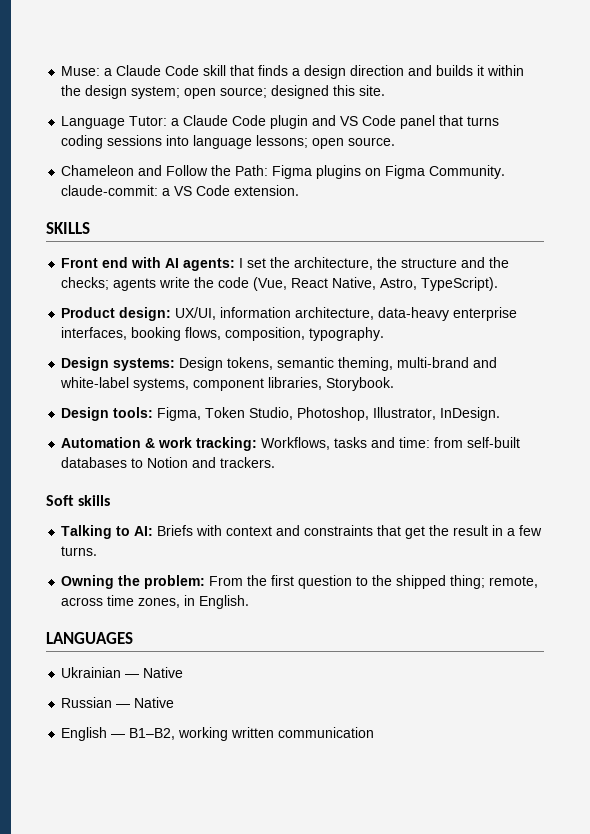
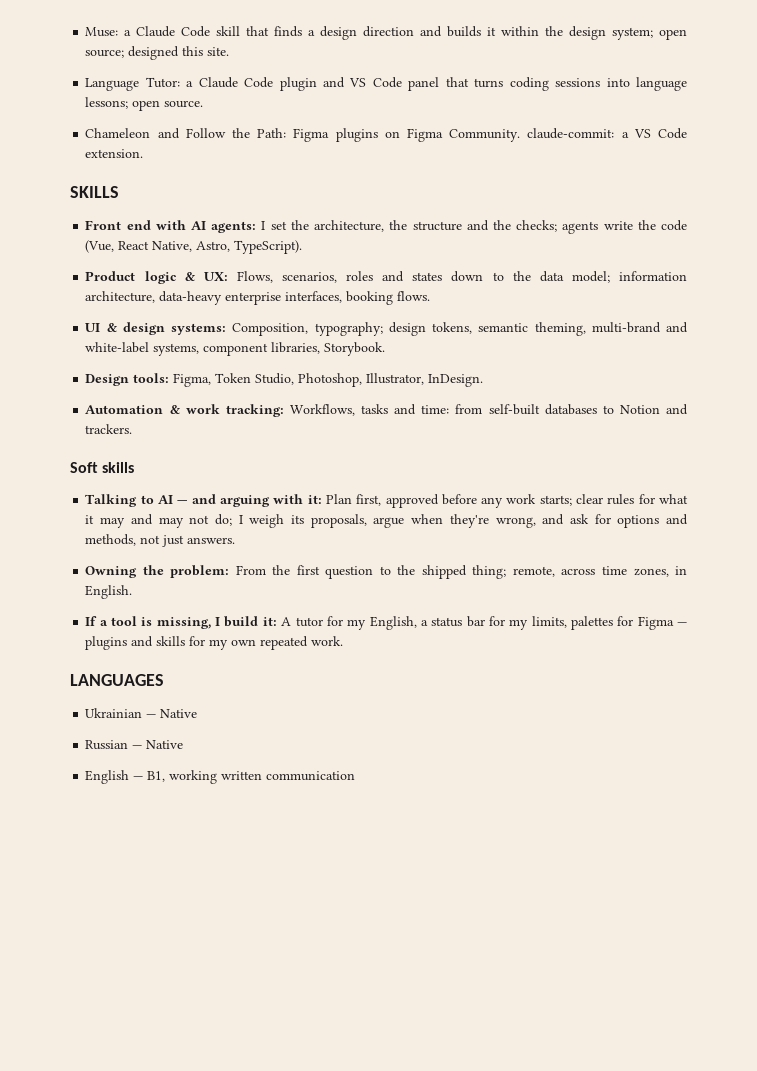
- Product design: UX/UI, information architecture, data-heavy enterprise interfaces, booking flows, composition, typography.
- Design systems: Design tokens, semantic theming, multi-brand and white-label systems, component libraries, Storybook.
+ Product logic & UX: Flows, scenarios, roles and states down to the data model; information architecture, data-heavy enterprise interfaces, booking flows.
+ UI & design systems: Composition, typography; design tokens, semantic theming, multi-brand and white-label systems, component libraries, Storybook.
- Talking to AI: Briefs with context and constraints that get the result in a few turns.
+ Talking to AI — and arguing with it: Plan first, approved before any work starts; clear rules for what it may and may not do; I weigh its proposals, argue when they're wrong, and ask for options and methods, not just answers.
+ If a tool is missing, I build it: A tutor for my English, a status bar for my limits, palettes for Figma — plugins and skills for my own repeated work.
- English — B1–B2, working written communication
+ English — B1, working written communication

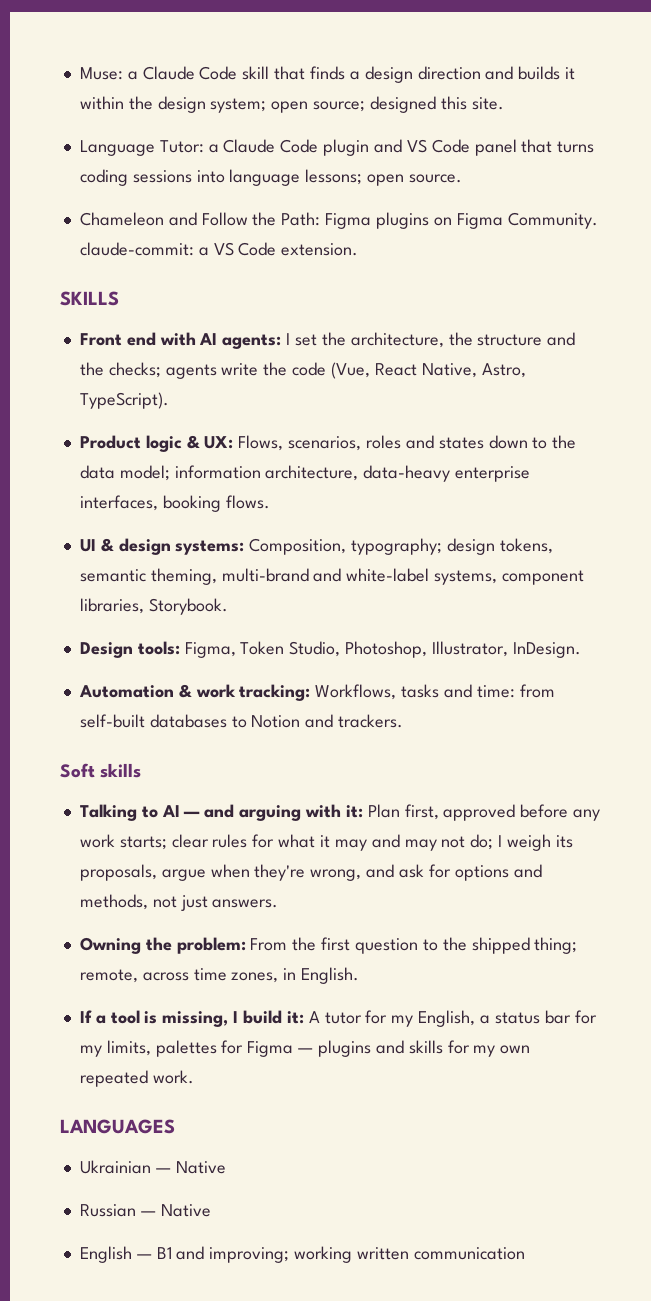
- English — B1, working written communication
+ English — B1 and improving; working written communication

